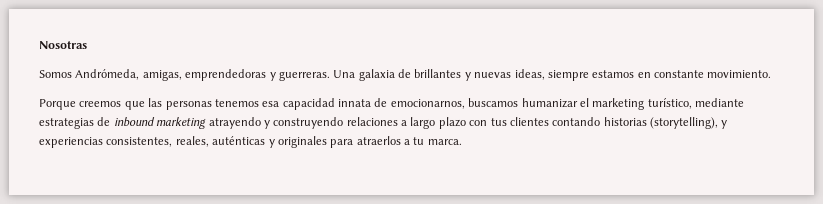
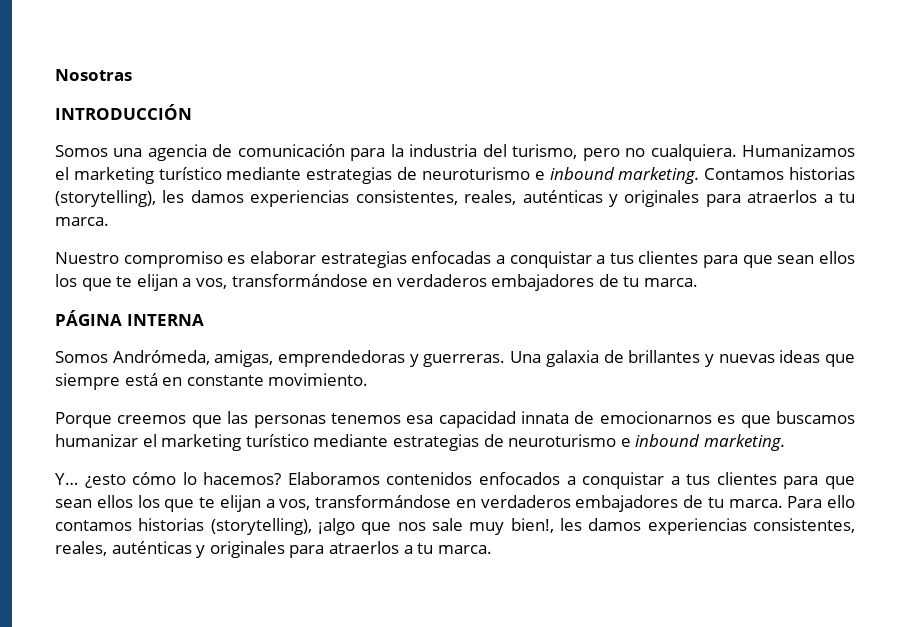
+ INTRODUCCIÓN
+ Somos una agencia de comunicación para la industria del turismo, pero no cualquiera. Humanizamos el marketing turístico mediante estrategias de neuroturismo e inbound marketing. Contamos historias (storytelling), les damos experiencias consistentes, reales, auténticas y originales para atraerlos a tu marca.
+ Nuestro compromiso es elaborar estrategias enfocadas a conquistar a tus clientes para que sean ellos los que te elijan a vos, transformándose en verdaderos embajadores de tu marca.
+ PÁGINA INTERNA
- Una galaxia de brillantes y nuevas ideas, siempre estamos en constante movimiento.
+ Una galaxia de brillantes y nuevas ideas que siempre está en constante movimiento.
- Porque creemos que las personas tenemos esa capacidad innata de emocionarnos, buscamos humanizar el marketing turístico, mediante estrategias de inbound marketing atrayendo y construyendo relaciones a largo plazo con tus clientes contando historias (storytelling), y experiencias consistentes, reales, auténticas y originales para atraerlos a tu marca.
+ Porque creemos que las personas tenemos esa capacidad innata de emocionarnos es que buscamos humanizar el marketing turístico mediante estrategias de neuroturismo e inbound marketing.
+ Y… ¿esto cómo lo hacemos? Elaboramos contenidos enfocados a conquistar a tus clientes para que sean ellos los que te elijan a vos, transformándose en verdaderos embajadores de tu marca. Para ello contamos historias (storytelling), ¡algo que nos sale muy bien!, les damos experiencias consistentes, reales, auténticas y originales para atraerlos a tu marca.

